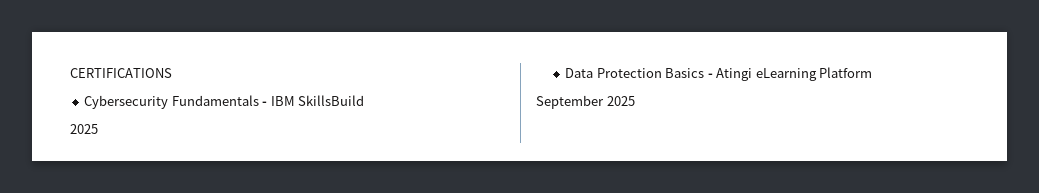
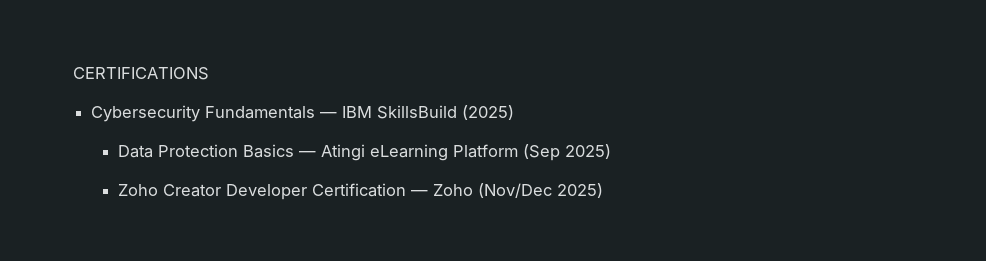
- Cybersecurity Fundamentals - IBM SkillsBuild
- 2025
+ Cybersecurity Fundamentals — IBM SkillsBuild (2025)
- Data Protection Basics - Atingi eLearning Platform
- September 2025
+ Data Protection Basics — Atingi eLearning Platform (Sep 2025)
+ Zoho Creator Developer Certification — Zoho (Nov/Dec 2025)

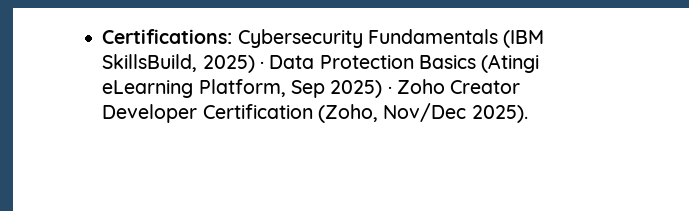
- CERTIFICATIONS
- Cybersecurity Fundamentals — IBM SkillsBuild (2025)
- Data Protection Basics — Atingi eLearning Platform (Sep 2025)
- Zoho Creator Developer Certification — Zoho (Nov/Dec 2025)
+ Certifications: Cybersecurity Fundamentals (IBM SkillsBuild, 2025) · Data Protection Basics (Atingi eLearning Platform, Sep 2025) · Zoho Creator Developer Certification (Zoho, Nov/Dec 2025).

